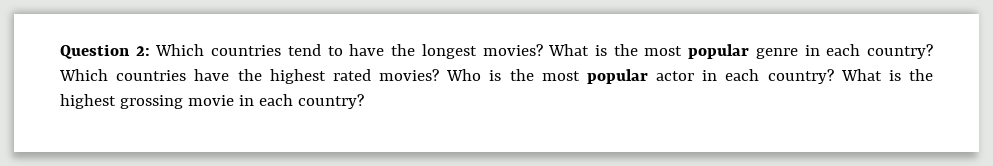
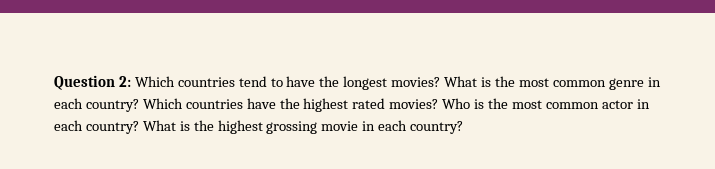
- What is the most popular genre in each country?
+ What is the most common genre in each country?
- Who is the most popular actor in each country?
+ Who is the most common actor in each country?

